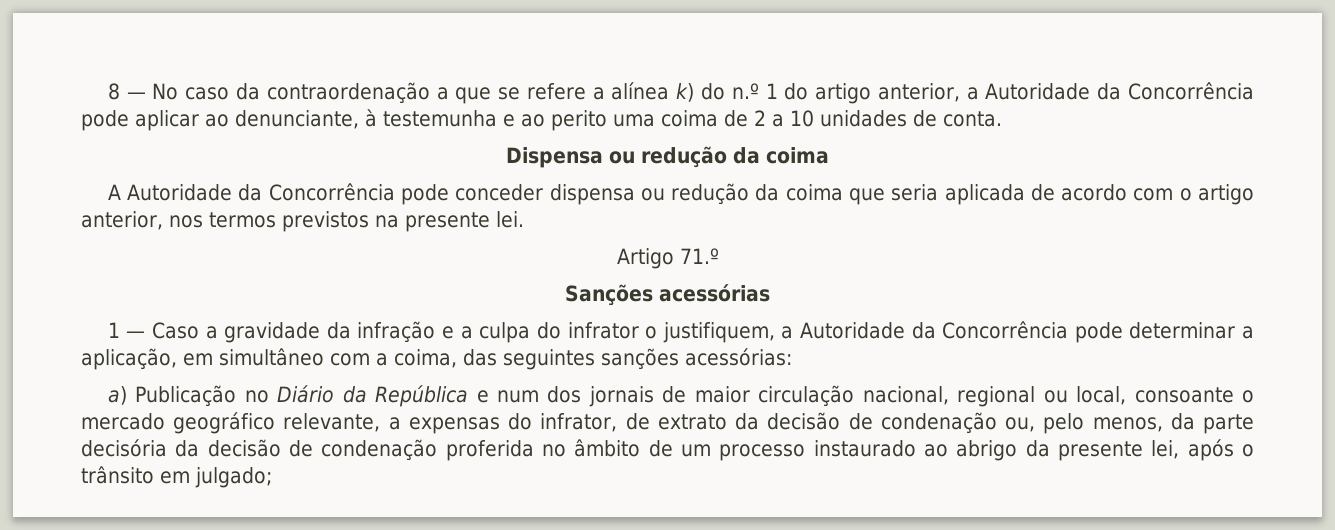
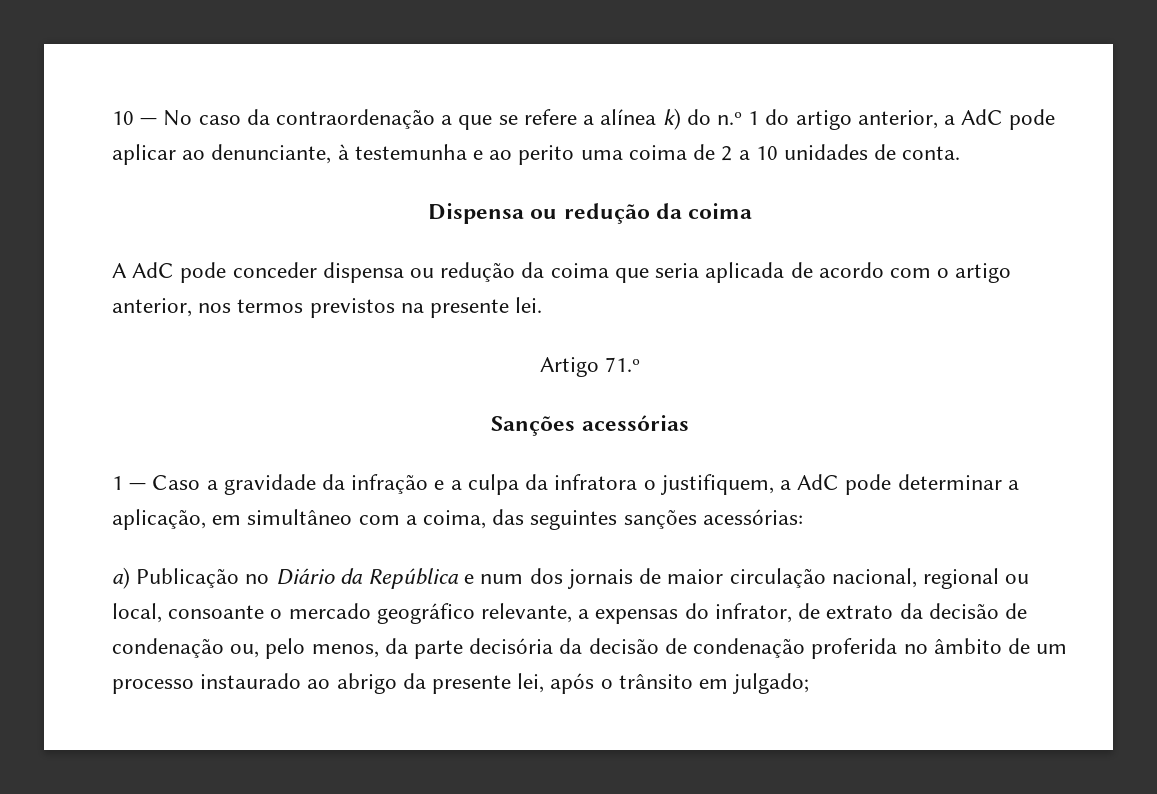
- 8 — No caso da contraordenação a que se refere a alínea k) do n.º 1 do artigo anterior, a Autoridade da Concorrência pode aplicar ao denunciante, à testemunha e ao perito uma coima de 2 a 10 unidades de conta.
+ 10 — No caso da contraordenação a que se refere a alínea k) do n.º 1 do artigo anterior, a AdC pode aplicar ao denunciante, à testemunha e ao perito uma coima de 2 a 10 unidades de conta.
- A Autoridade da Concorrência pode conceder dispensa ou redução da coima que seria aplicada de acordo com o artigo anterior, nos termos previstos na presente lei.
+ A AdC pode conceder dispensa ou redução da coima que seria aplicada de acordo com o artigo anterior, nos termos previstos na presente lei.
- 1 — Caso a gravidade da infração e a culpa do infrator o justifiquem, a Autoridade da Concorrência pode determinar a aplicação, em simultâneo com a coima, das seguintes sanções acessórias:
+ 1 — Caso a gravidade da infração e a culpa da infratora o justifiquem, a AdC pode determinar a aplicação, em simultâneo com a coima, das seguintes sanções acessórias:

